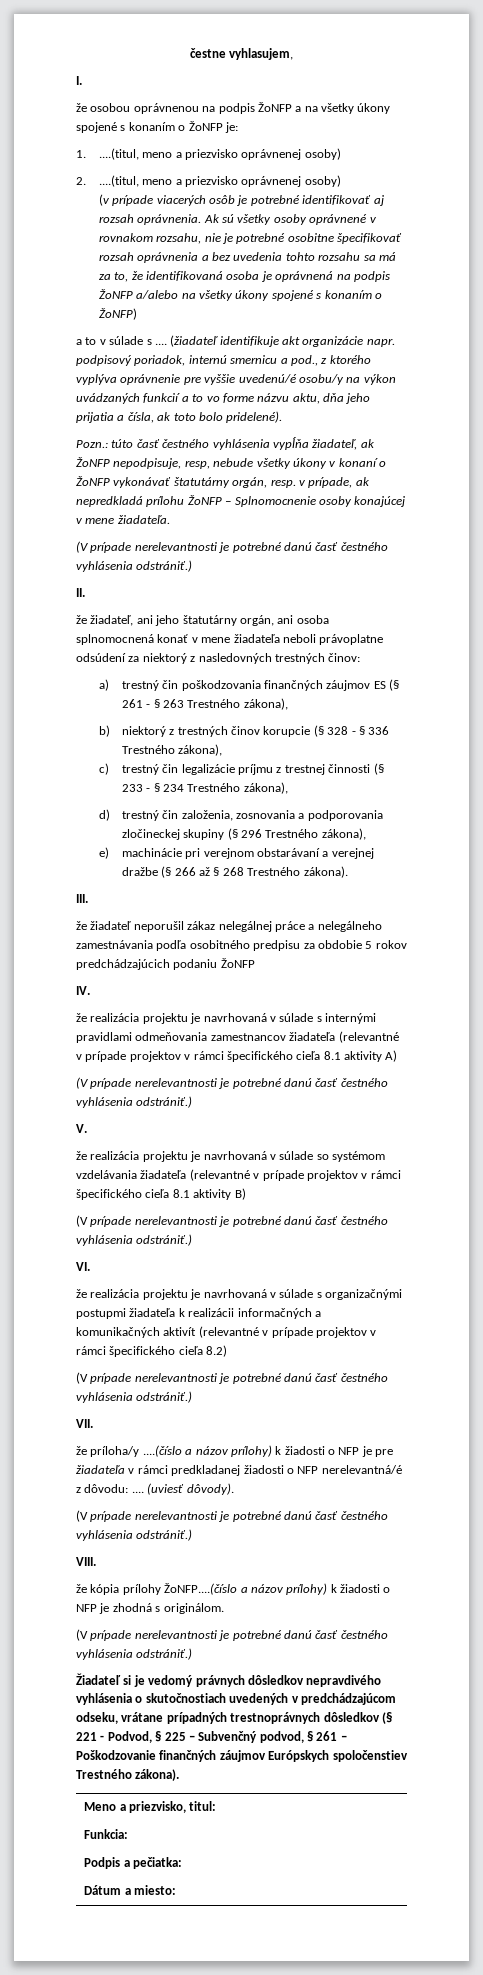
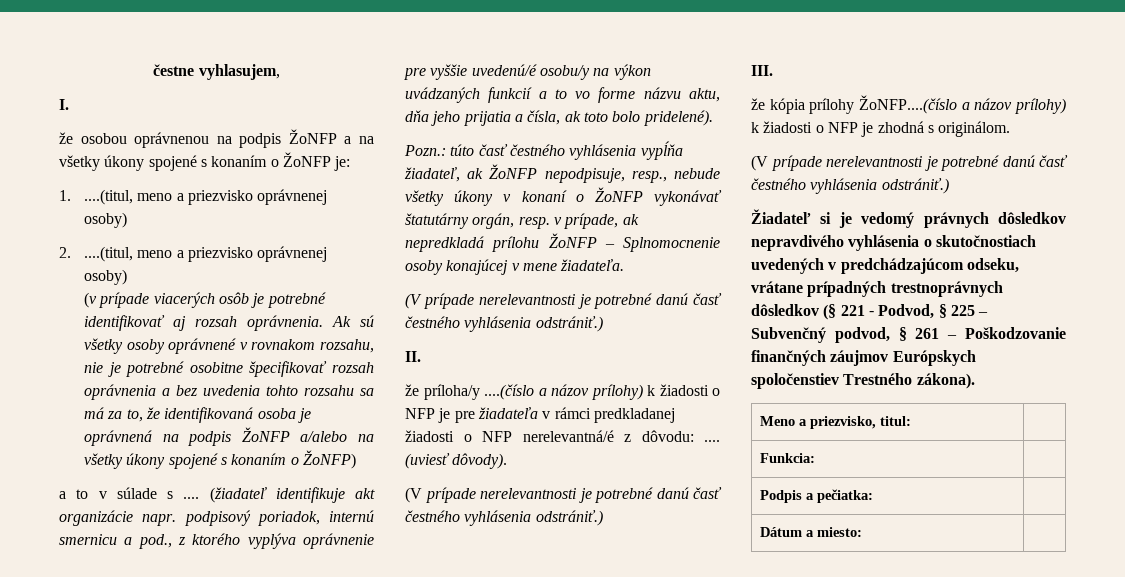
- Pozn.: túto časť čestného vyhlásenia vypĺňa žiadateľ, ak ŽoNFP nepodpisuje, resp, nebude všetky úkony v konaní o ŽoNFP vykonávať štatutárny orgán, resp. v prípade, ak nepredkladá prílohu ŽoNFP – Splnomocnenie osoby konajúcej v mene žiadateľa.
+ Pozn.: túto časť čestného vyhlásenia vypĺňa žiadateľ, ak ŽoNFP nepodpisuje, resp., nebude všetky úkony v konaní o ŽoNFP vykonávať štatutárny orgán, resp. v prípade, ak nepredkladá prílohu ŽoNFP – Splnomocnenie osoby konajúcej v mene žiadateľa.
- že žiadateľ, ani jeho štatutárny orgán, ani osoba splnomocnená konať v mene žiadateľa neboli právoplatne odsúdení za niektorý z nasledovných trestných činov:
- a) trestný čin poškodzovania finančných záujmov ES (§ 261 - § 263 Trestného zákona),
- b) niektorý z trestných činov korupcie (§ 328 - § 336 Trestného zákona),
- c) trestný čin legalizácie príjmu z trestnej činnosti (§ 233 - § 234 Trestného zákona),
- d) trestný čin založenia, zosnovania a podporovania zločineckej skupiny (§ 296 Trestného zákona),
- e) machinácie pri verejnom obstarávaní a verejnej dražbe (§ 266 až § 268 Trestného zákona).
- III.
- že žiadateľ neporušil zákaz nelegálnej práce a nelegálneho zamestnávania podľa osobitného predpisu za obdobie 5 rokov predchádzajúcich podaniu ŽoNFP
- IV.
- že realizácia projektu je navrhovaná v súlade s internými pravidlami odmeňovania zamestnancov žiadateľa (relevantné v prípade projektov v rámci špecifického cieľa 8.1 aktivity A)
- (V prípade nerelevantnosti je potrebné danú časť čestného vyhlásenia odstrániť.)
- V.
- že realizácia projektu je navrhovaná v súlade so systémom vzdelávania žiadateľa (relevantné v prípade projektov v rámci špecifického cieľa 8.1 aktivity B)
- (V prípade nerelevantnosti je potrebné danú časť čestného vyhlásenia odstrániť.)
- VI.
- že realizácia projektu je navrhovaná v súlade s organizačnými postupmi žiadateľa k realizácii informačných a komunikačných aktivít (relevantné v prípade projektov v rámci špecifického cieľa 8.2)
- (V prípade nerelevantnosti je potrebné danú časť čestného vyhlásenia odstrániť.)
- VII.
- VIII.
+ III.

